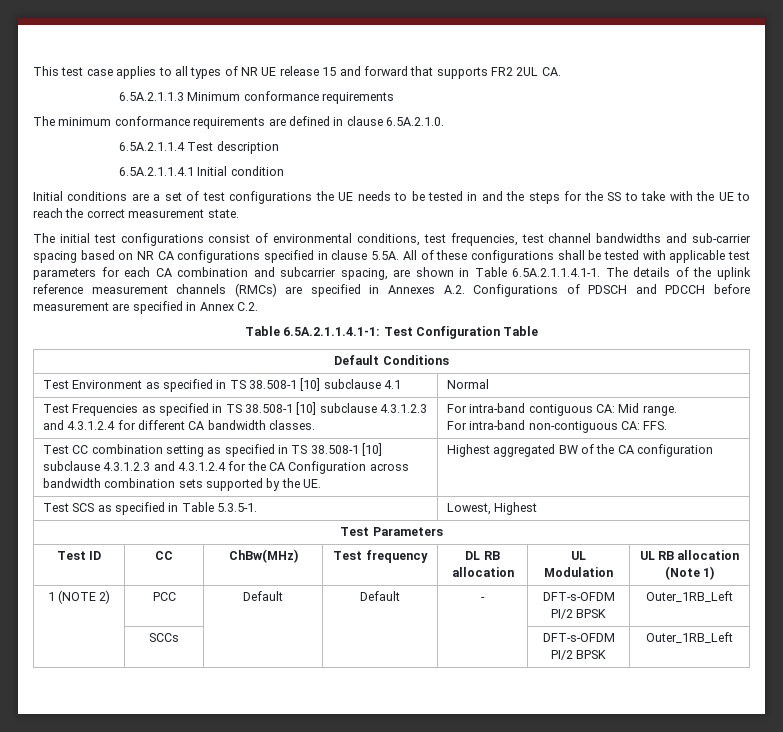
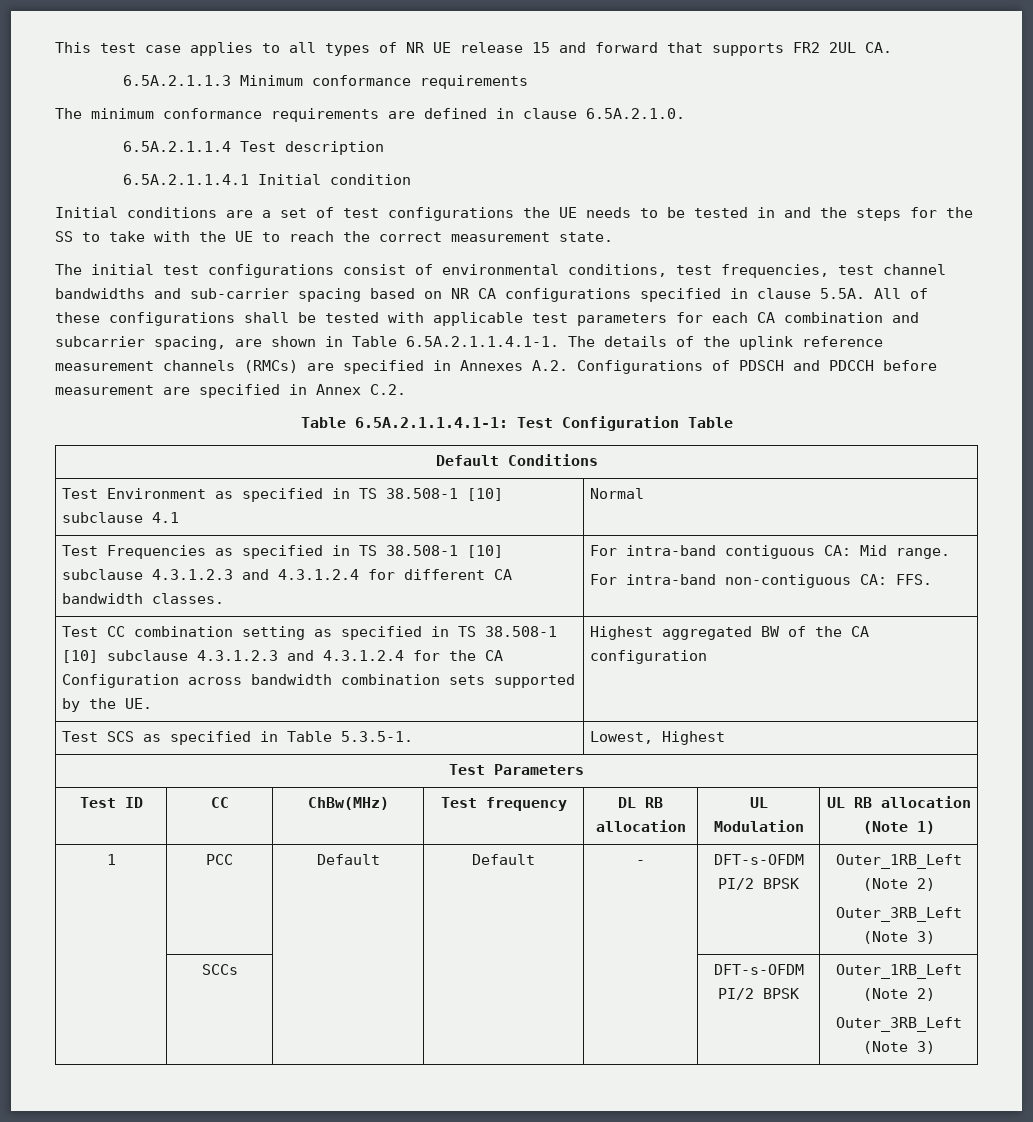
- 1 (NOTE 2) | PCC | Default | Default | - | DFT-s-OFDM PI/2 BPSK | Outer_1RB_Left
+ 1 | PCC | Default | Default | - | DFT-s-OFDM PI/2 BPSK | Outer_1RB_Left (Note 2)
+ Outer_3RB_Left (Note 3)
- | SCCs | | | | DFT-s-OFDM PI/2 BPSK | Outer_1RB_Left
+ | SCCs | | | | DFT-s-OFDM PI/2 BPSK | Outer_1RB_Left (Note 2)
+ Outer_3RB_Left (Note 3)

